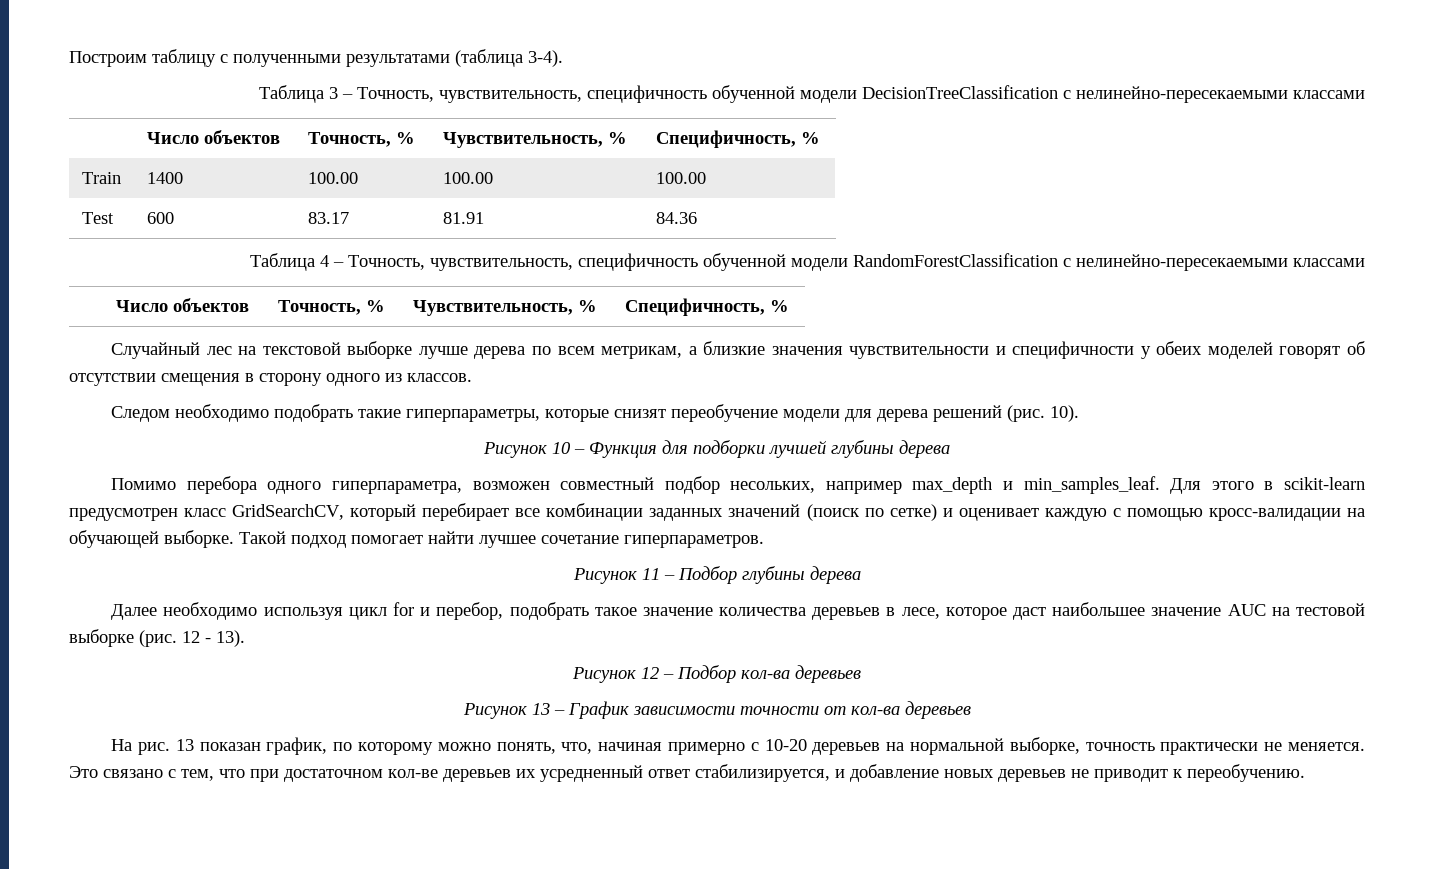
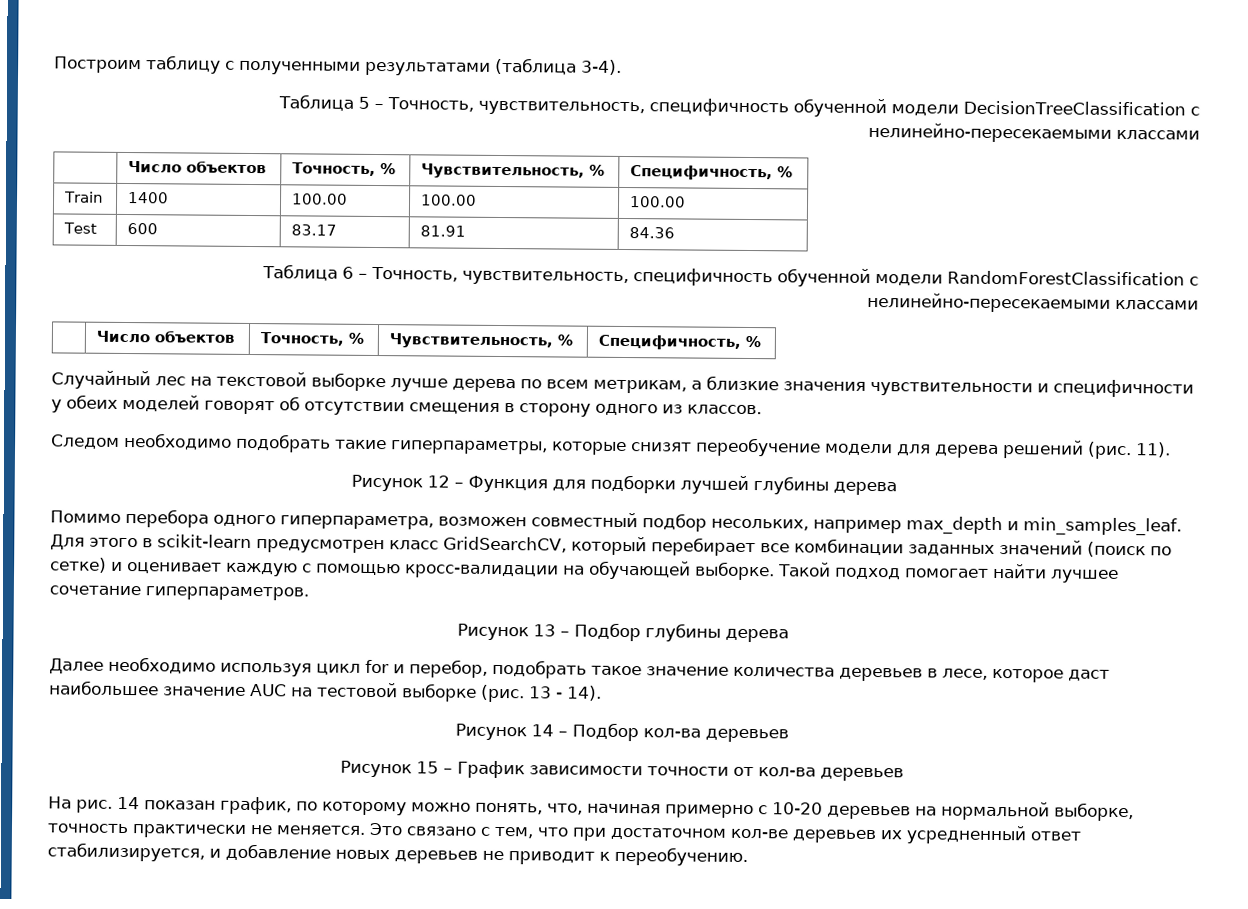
- Таблица 3 – Точность, чувствительность, специфичность обученной модели DecisionTreeClassification с нелинейно-пересекаемыми классами
+ Таблица 5 – Точность, чувствительность, специфичность обученной модели DecisionTreeClassification с нелинейно-пересекаемыми классами
- Таблица 4 – Точность, чувствительность, специфичность обученной модели RandomForestClassification с нелинейно-пересекаемыми классами
+ Таблица 6 – Точность, чувствительность, специфичность обученной модели RandomForestClassification с нелинейно-пересекаемыми классами
- 10).
- Рисунок 10 – Функция для подборки лучшей глубины дерева
+ 11).
+ Рисунок 12 – Функция для подборки лучшей глубины дерева
- Рисунок 11 – Подбор глубины дерева
+ Рисунок 13 – Подбор глубины дерева
- 12 - 13).
- Рисунок 12 – Подбор кол-ва деревьев
+ 13 - 14).
+ Рисунок 14 – Подбор кол-ва деревьев
- Рисунок 13 – График зависимости точности от кол-ва деревьев
+ Рисунок 15 – График зависимости точности от кол-ва деревьев
- 13 показан график, по которому можно понять, что, начиная примерно с 10-20 деревьев на нормальной выборке, точность практически не меняется.
+ 14 показан график, по которому можно понять, что, начиная примерно с 10-20 деревьев на нормальной выборке, точность практически не меняется.

